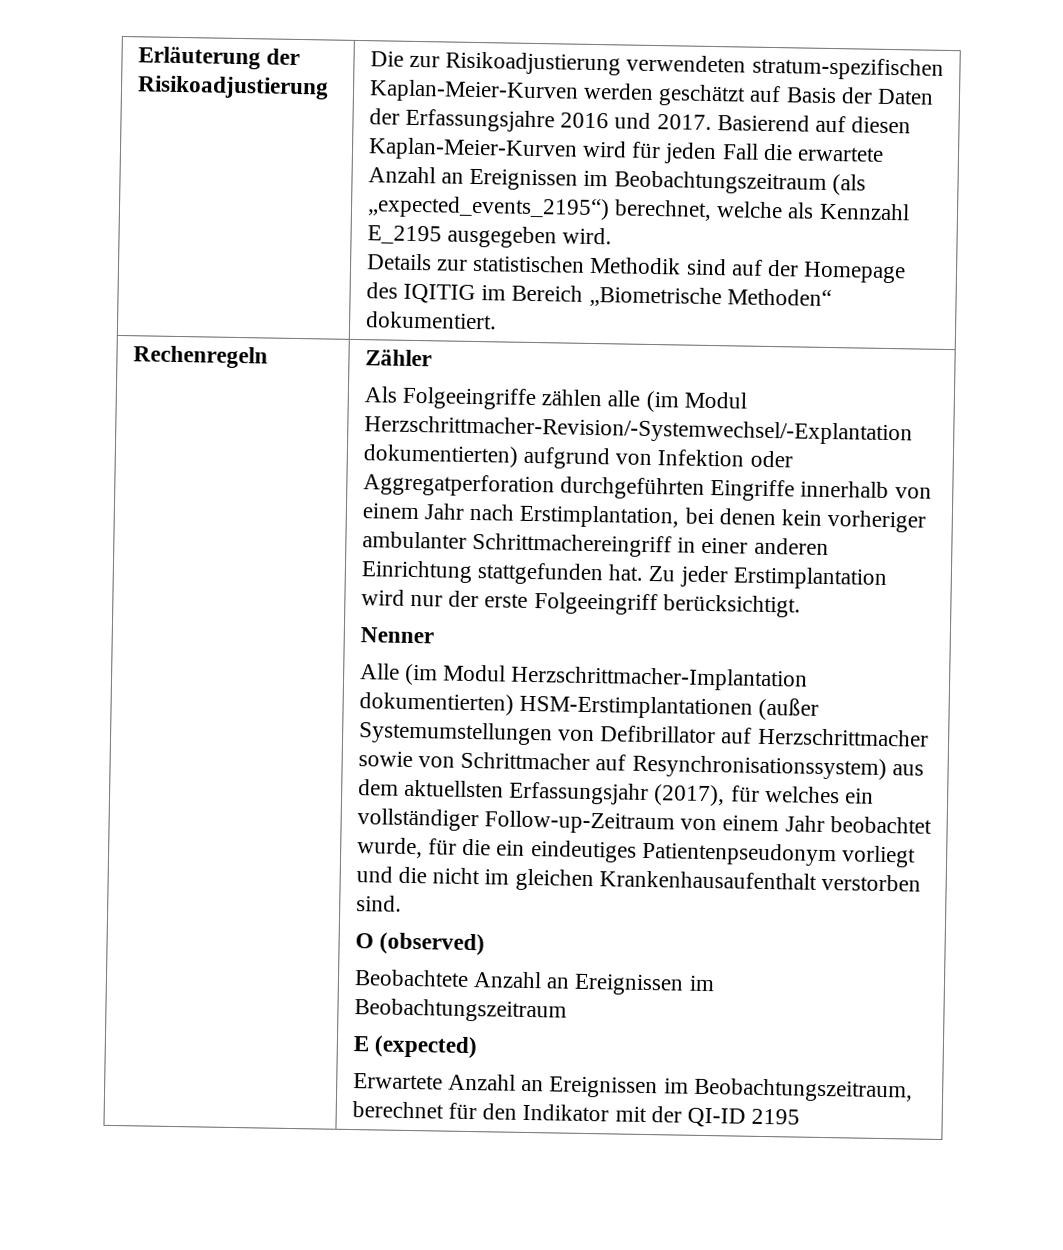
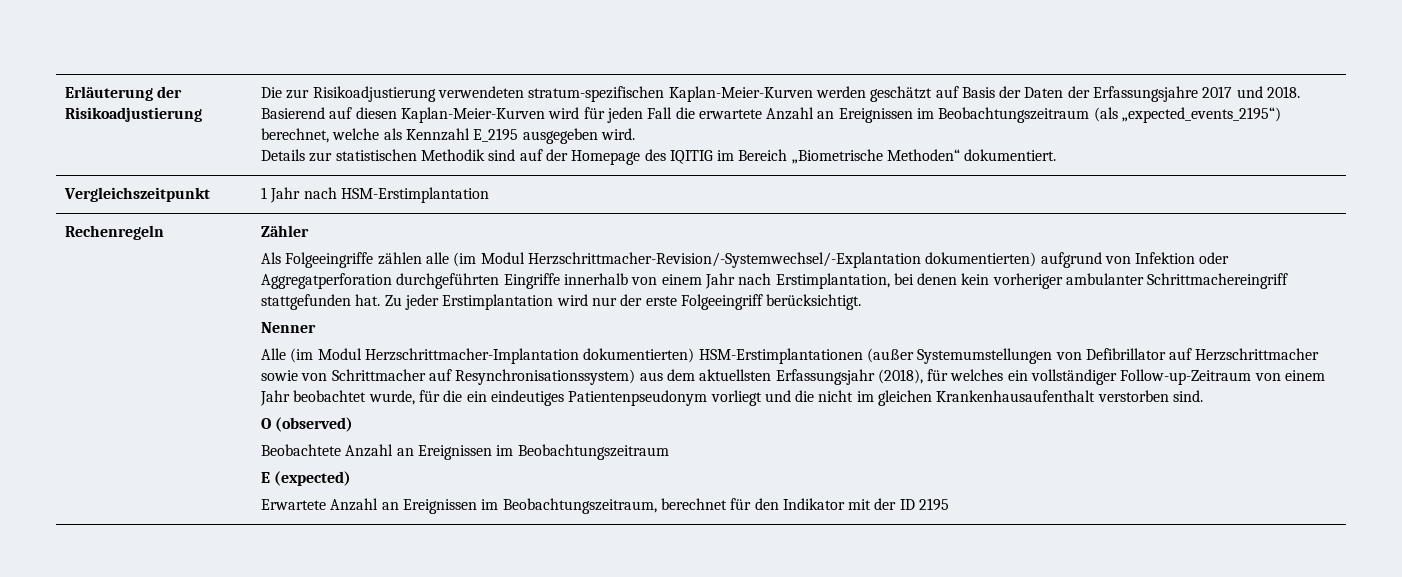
- Die zur Risikoadjustierung verwendeten stratum-spezifischen Kaplan-Meier-Kurven werden geschätzt auf Basis der Daten der Erfassungsjahre 2016 und 2017.
+ Die zur Risikoadjustierung verwendeten stratum-spezifischen Kaplan-Meier-Kurven werden geschätzt auf Basis der Daten der Erfassungsjahre 2017 und 2018.
+ Vergleichszeitpunkt | 1 Jahr nach HSM-Erstimplantation
- Als Folgeeingriffe zählen alle (im Modul Herzschrittmacher-Revision/-Systemwechsel/-Explantation dokumentierten) aufgrund von Infektion oder Aggregatperforation durchgeführten Eingriffe innerhalb von einem Jahr nach Erstimplantation, bei denen kein vorheriger ambulanter Schrittmachereingriff in einer anderen Einrichtung stattgefunden hat.
+ Als Folgeeingriffe zählen alle (im Modul Herzschrittmacher-Revision/-Systemwechsel/-Explantation dokumentierten) aufgrund von Infektion oder Aggregatperforation durchgeführten Eingriffe innerhalb von einem Jahr nach Erstimplantation, bei denen kein vorheriger ambulanter Schrittmachereingriff stattgefunden hat.
- Alle (im Modul Herzschrittmacher-Implantation dokumentierten) HSM-Erstimplantationen (außer Systemumstellungen von Defibrillator auf Herzschrittmacher sowie von Schrittmacher auf Resynchronisationssystem) aus dem aktuellsten Erfassungsjahr (2017), für welches ein vollständiger Follow-up-Zeitraum von einem Jahr beobachtet wurde, für die ein eindeutiges Patientenpseudonym vorliegt und die nicht im gleichen Krankenhausaufenthalt verstorben sind.
+ Alle (im Modul Herzschrittmacher-Implantation dokumentierten) HSM-Erstimplantationen (außer Systemumstellungen von Defibrillator auf Herzschrittmacher sowie von Schrittmacher auf Resynchronisationssystem) aus dem aktuellsten Erfassungsjahr (2018), für welches ein vollständiger Follow-up-Zeitraum von einem Jahr beobachtet wurde, für die ein eindeutiges Patientenpseudonym vorliegt und die nicht im gleichen Krankenhausaufenthalt verstorben sind.
- Erwartete Anzahl an Ereignissen im Beobachtungszeitraum, berechnet für den Indikator mit der QI-ID 2195
+ Erwartete Anzahl an Ereignissen im Beobachtungszeitraum, berechnet für den Indikator mit der ID 2195

